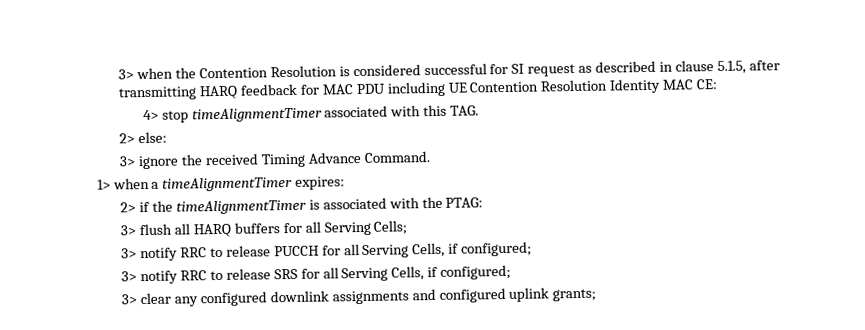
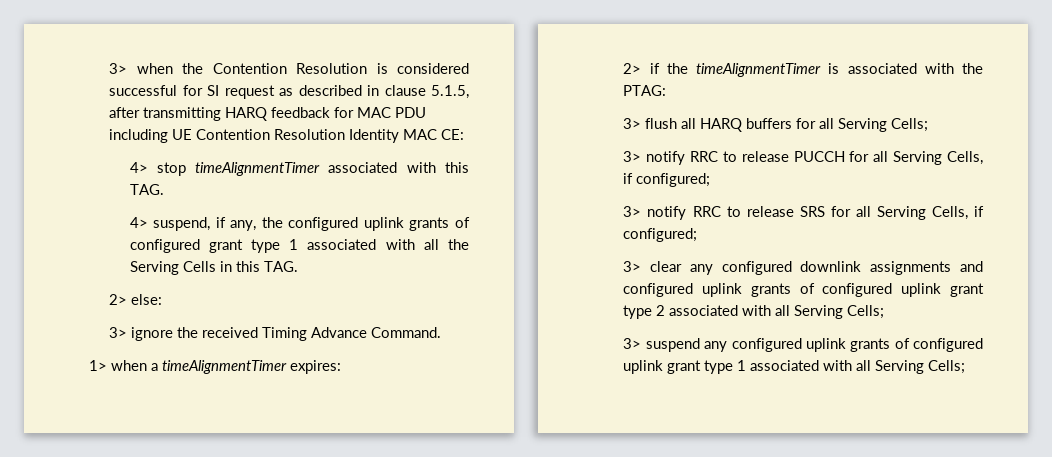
+ 4> suspend, if any, the configured uplink grants of configured grant type 1 associated with all the Serving Cells in this TAG.
- 3> clear any configured downlink assignments and configured uplink grants;
+ 3> clear any configured downlink assignments and configured uplink grants of configured uplink grant type 2 associated with all Serving Cells;
+ 3> suspend any configured uplink grants of configured uplink grant type 1 associated with all Serving Cells;

